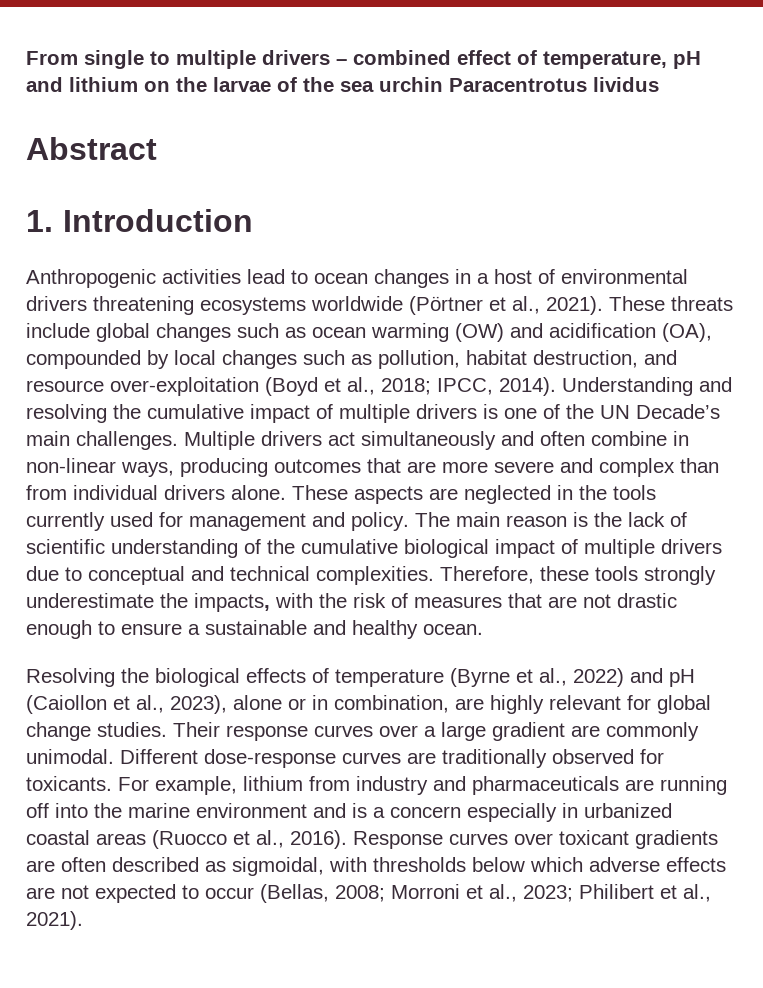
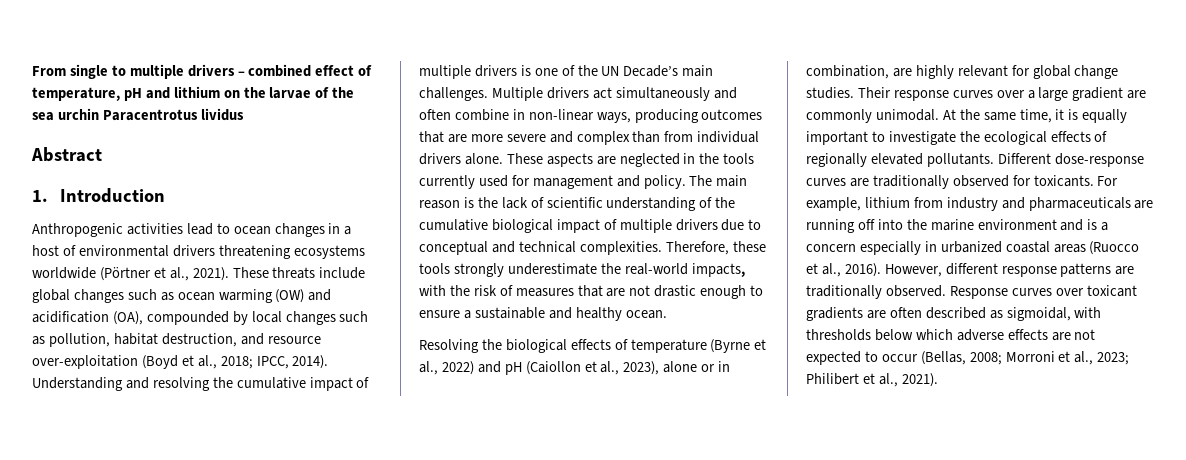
- Therefore, these tools strongly underestimate the impacts, with the risk of measures that are not drastic enough to ensure a sustainable and healthy ocean.
+ Therefore, these tools strongly underestimate the real-world impacts, with the risk of measures that are not drastic enough to ensure a sustainable and healthy ocean.
+ At the same time, it is equally important to investigate the ecological effects of regionally elevated pollutants.
+ However, different response patterns are traditionally observed.

